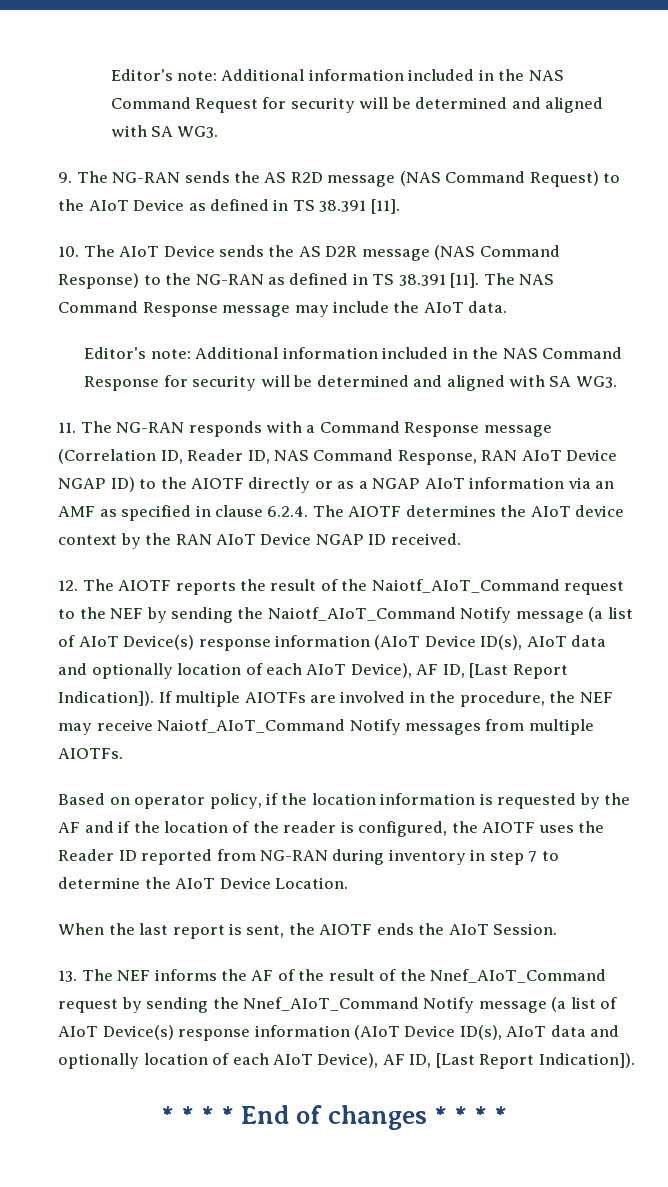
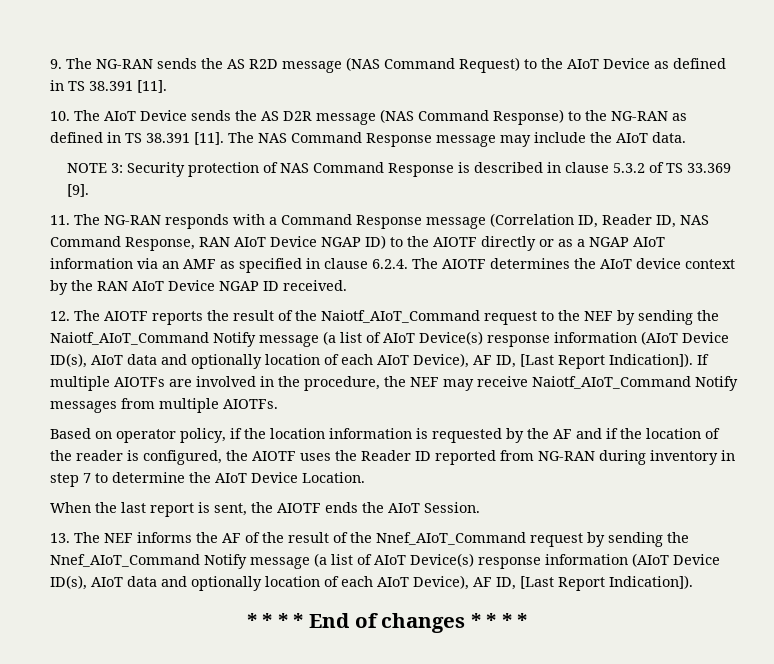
- Editor's note: Additional information included in the NAS Command Request for security will be determined and aligned with SA WG3.
- Editor's note: Additional information included in the NAS Command Response for security will be determined and aligned with SA WG3.
+ NOTE 3: Security protection of NAS Command Response is described in clause 5.3.2 of TS 33.369 [9].

